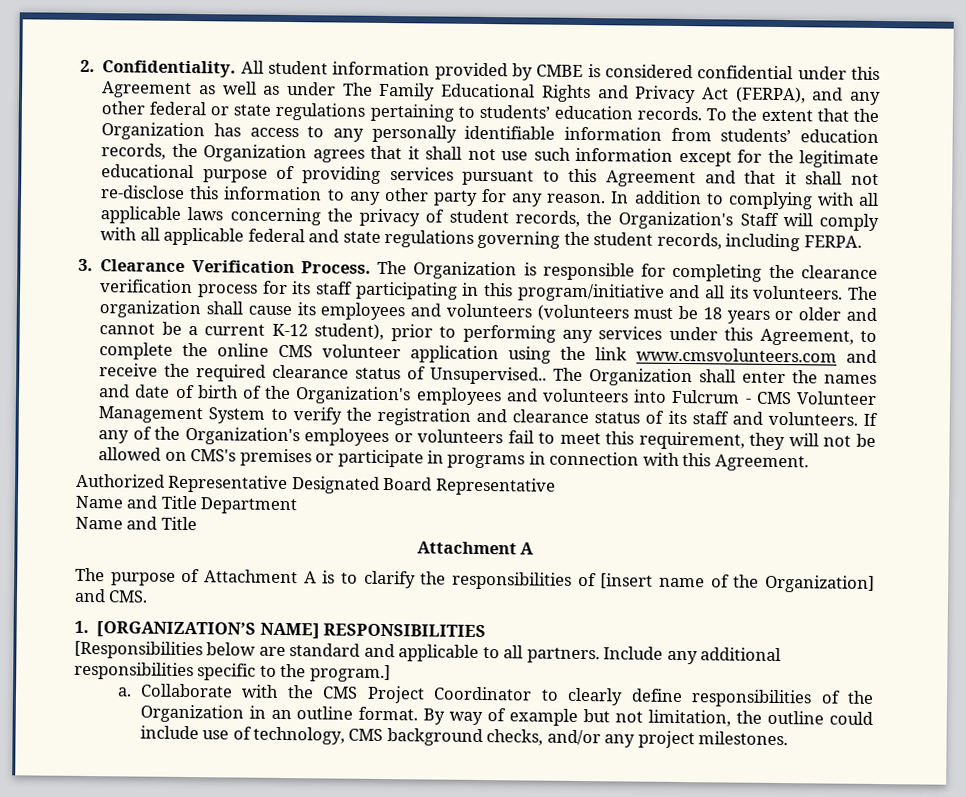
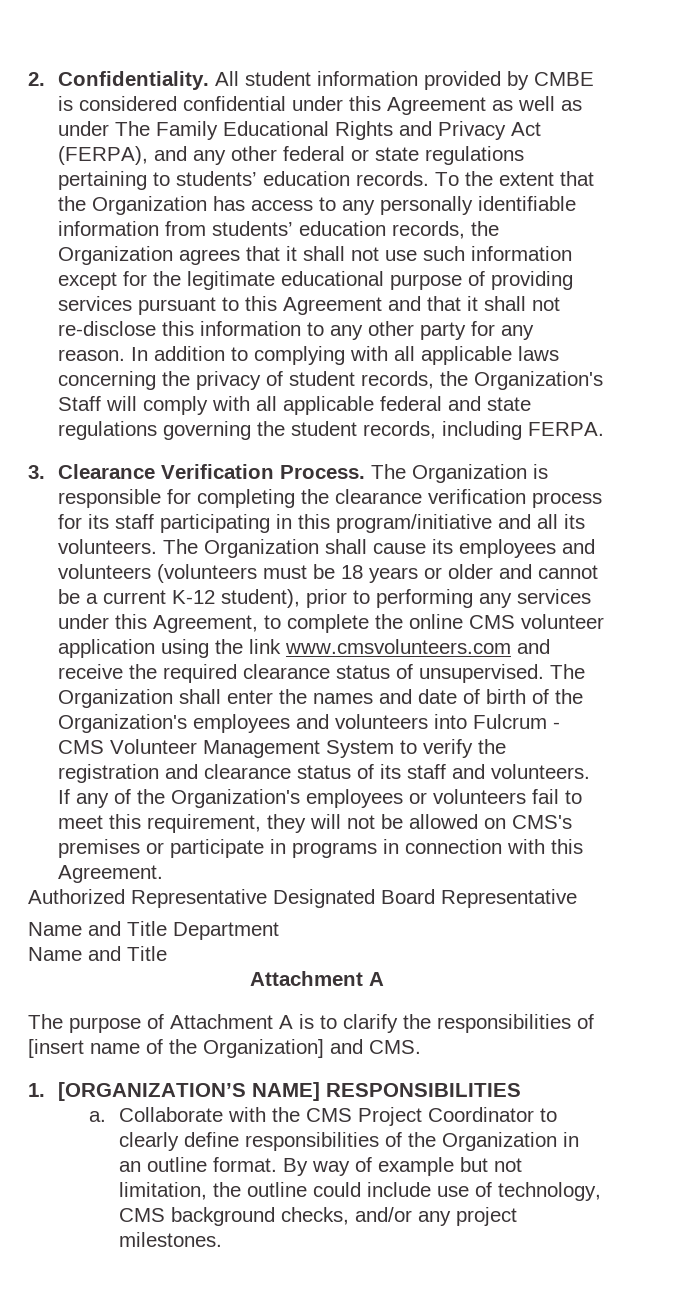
- The organization shall cause its employees and volunteers (volunteers must be 18 years or older and cannot be a current K-12 student), prior to performing any services under this Agreement, to complete the online CMS volunteer application using the link www.cmsvolunteers.com and receive the required clearance status of Unsupervised..
+ The Organization shall cause its employees and volunteers (volunteers must be 18 years or older and cannot be a current K-12 student), prior to performing any services under this Agreement, to complete the online CMS volunteer application using the link www.cmsvolunteers.com and receive the required clearance status of unsupervised.
- [Responsibilities below are standard and applicable to all partners. Include any additional responsibilities specific to the program.]

